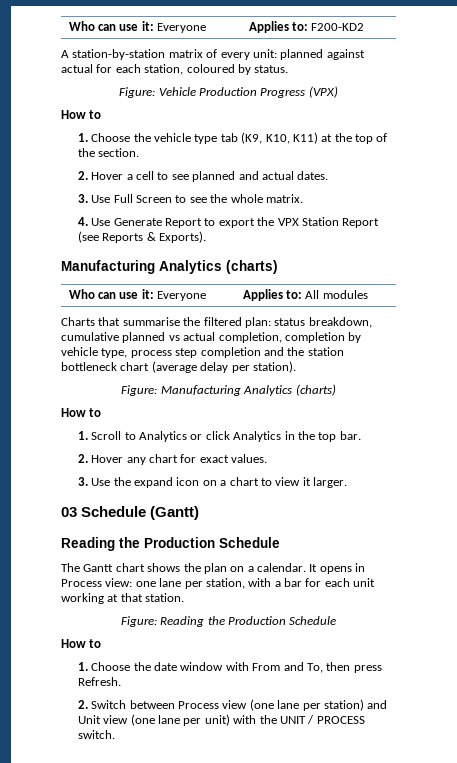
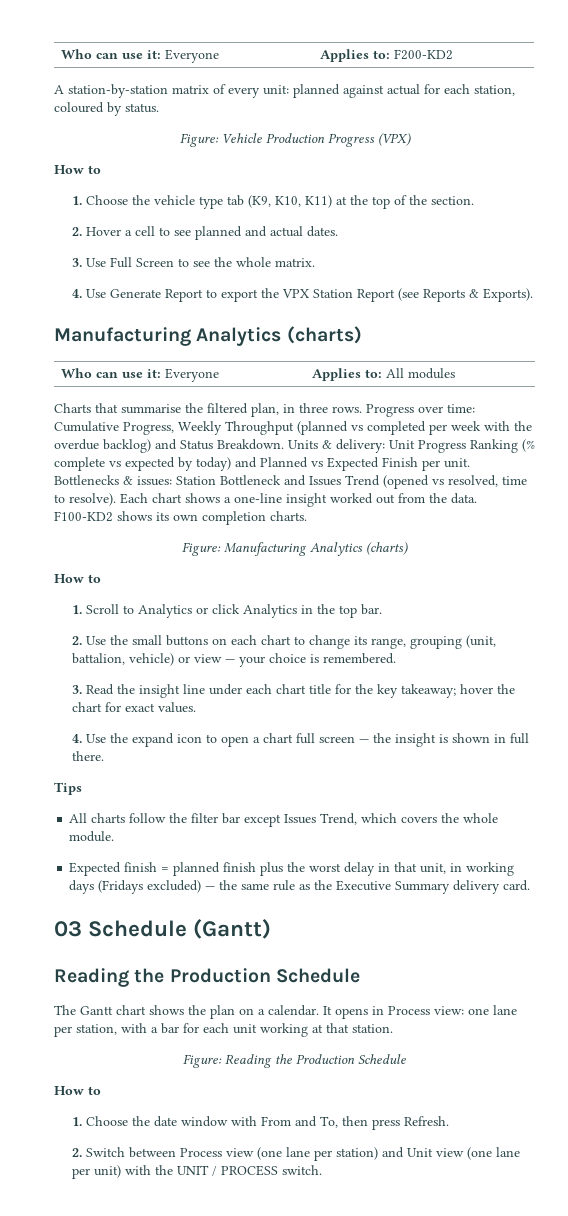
- Charts that summarise the filtered plan: status breakdown, cumulative planned vs actual completion, completion by vehicle type, process step completion and the station bottleneck chart (average delay per station).
+ Charts that summarise the filtered plan, in three rows. Progress over time: Cumulative Progress, Weekly Throughput (planned vs completed per week with the overdue backlog) and Status Breakdown. Units & delivery: Unit Progress Ranking (% complete vs expected by today) and Planned vs Expected Finish per unit. Bottlenecks & issues: Station Bottleneck and Issues Trend (opened vs resolved, time to resolve). Each chart shows a one-line insight worked out from the data. F100-KD2 shows its own completion charts.
- 2. Hover any chart for exact values.
+ 2. Use the small buttons on each chart to change its range, grouping (unit, battalion, vehicle) or view — your choice is remembered.
+ 3. Read the insight line under each chart title for the key takeaway; hover the chart for exact values.
- 3. Use the expand icon on a chart to view it larger.
+ 4. Use the expand icon to open a chart full screen — the insight is shown in full there.
+ Tips
+ All charts follow the filter bar except Issues Trend, which covers the whole module.
+ Expected finish = planned finish plus the worst delay in that unit, in working days (Fridays excluded) — the same rule as the Executive Summary delivery card.

